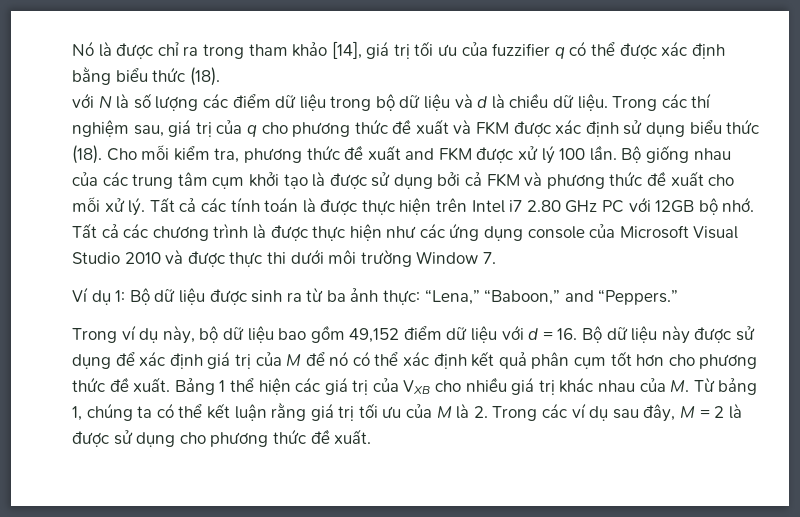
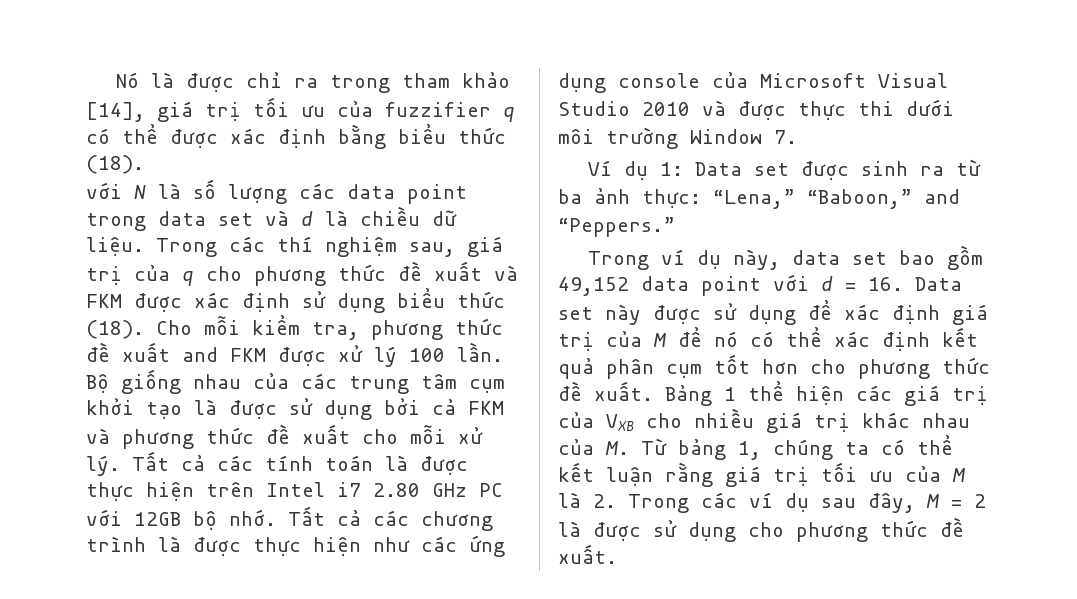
- với N là số lượng các điểm dữ liệu trong bộ dữ liệu và d là chiều dữ liệu.
+ với N là số lượng các data point trong data set và d là chiều dữ liệu.
- Ví dụ 1: Bộ dữ liệu được sinh ra từ ba ảnh thực: “Lena,” “Baboon,” and “Peppers.”
+ Ví dụ 1: Data set được sinh ra từ ba ảnh thực: “Lena,” “Baboon,” and “Peppers.”
- Trong ví dụ này, bộ dữ liệu bao gồm 49,152 điểm dữ liệu với d = 16. Bộ dữ liệu này được sử dụng để xác định giá trị của M để nó có thể xác định kết quả phân cụm tốt hơn cho phương thức đề xuất.
+ Trong ví dụ này, data set bao gồm 49,152 data point với d = 16. Data set này được sử dụng để xác định giá trị của M để nó có thể xác định kết quả phân cụm tốt hơn cho phương thức đề xuất.

